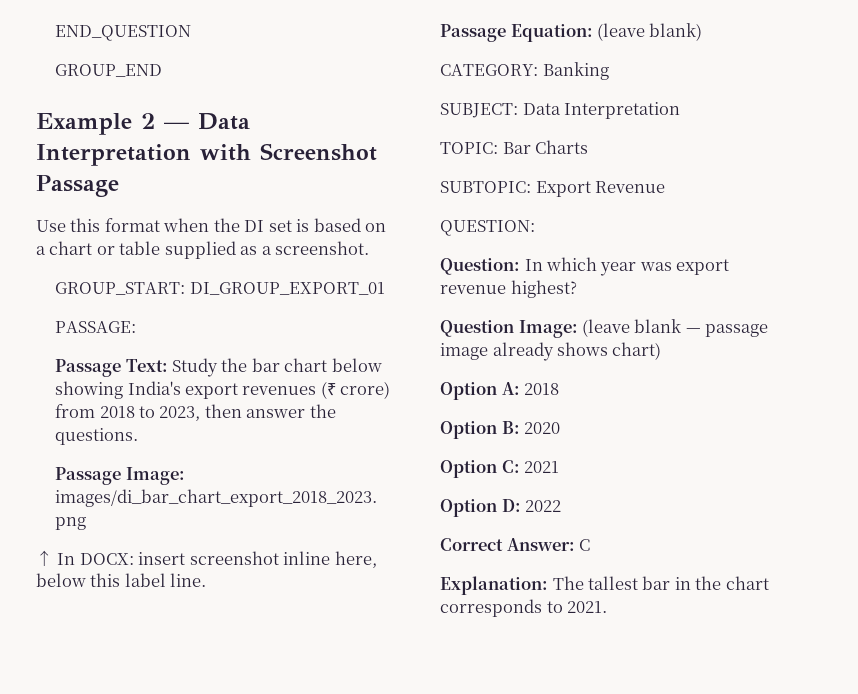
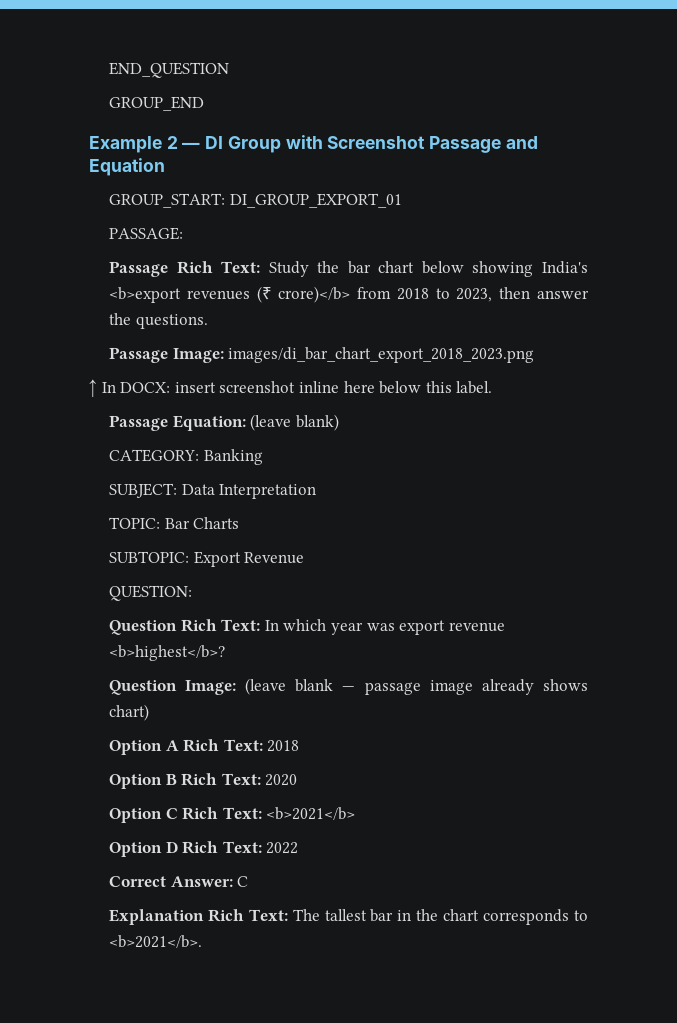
- Example 2 — Data Interpretation with Screenshot Passage
- Use this format when the DI set is based on a chart or table supplied as a screenshot.
+ Example 2 — DI Group with Screenshot Passage and Equation
- Passage Text: Study the bar chart below showing India's export revenues (₹ crore) from 2018 to 2023, then answer the questions.
+ Passage Rich Text: Study the bar chart below showing India's <b>export revenues (₹ crore)</b> from 2018 to 2023, then answer the questions.
- ↑ In DOCX: insert screenshot inline here, below this label line.
+ ↑ In DOCX: insert screenshot inline here below this label.
- Question: In which year was export revenue highest?
+ Question Rich Text: In which year was export revenue <b>highest</b>?
- Option A: 2018
+ Option A Rich Text: 2018
- Option B: 2020
+ Option B Rich Text: 2020
- Option C: 2021
- Option D: 2022
+ Option C Rich Text: <b>2021</b>
+ Option D Rich Text: 2022
- Explanation: The tallest bar in the chart corresponds to 2021.
+ Explanation Rich Text: The tallest bar in the chart corresponds to <b>2021</b>.

